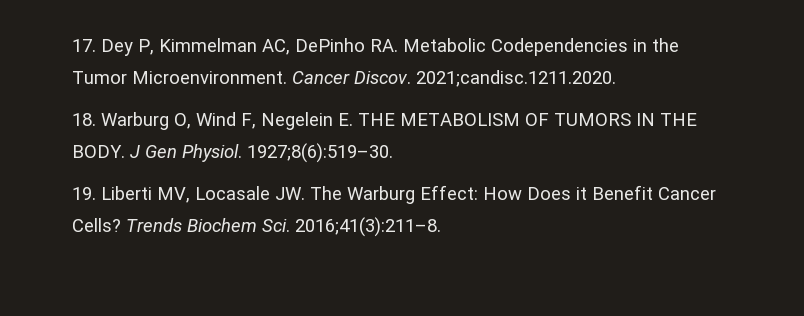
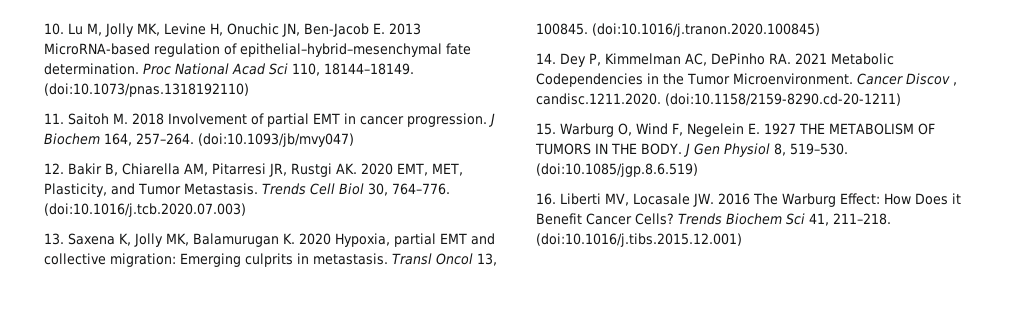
- 17. Dey P, Kimmelman AC, DePinho RA. Metabolic Codependencies in the Tumor Microenvironment.
+ 10. Lu M, Jolly MK, Levine H, Onuchic JN, Ben-Jacob E. 2013 MicroRNA-based regulation of epithelial–hybrid–mesenchymal fate determination. Proc National Acad Sci 110, 18144–18149. (doi:10.1073/pnas.1318192110)
+ 11. Saitoh M. 2018 Involvement of partial EMT in cancer progression. J Biochem 164, 257–264. (doi:10.1093/jb/mvy047)
+ 12. Bakir B, Chiarella AM, Pitarresi JR, Rustgi AK. 2020 EMT, MET, Plasticity, and Tumor Metastasis. Trends Cell Biol 30, 764–776. (doi:10.1016/j.tcb.2020.07.003)
+ 13. Saxena K, Jolly MK, Balamurugan K. 2020 Hypoxia, partial EMT and collective migration: Emerging culprits in metastasis. Transl Oncol 13, 100845. (doi:10.1016/j.tranon.2020.100845)
+ 14. Dey P, Kimmelman AC, DePinho RA. 2021 Metabolic Codependencies in the Tumor Microenvironment.
- Cancer Discov. 2021;candisc.1211.2020.
- 18. Warburg O, Wind F, Negelein E. THE METABOLISM OF TUMORS IN THE BODY.
+ Cancer Discov , candisc.1211.2020. (doi:10.1158/2159-8290.cd-20-1211)
+ 15. Warburg O, Wind F, Negelein E. 1927 THE METABOLISM OF TUMORS IN THE BODY.
- J Gen Physiol. 1927;8(6):519–30.
- 19. Liberti MV, Locasale JW. The Warburg Effect: How Does it Benefit Cancer Cells?
+ J Gen Physiol 8, 519–530. (doi:10.1085/jgp.8.6.519)
+ 16. Liberti MV, Locasale JW. 2016 The Warburg Effect: How Does it Benefit Cancer Cells?
- Trends Biochem Sci. 2016;41(3):211–8.
+ Trends Biochem Sci 41, 211–218. (doi:10.1016/j.tibs.2015.12.001)

